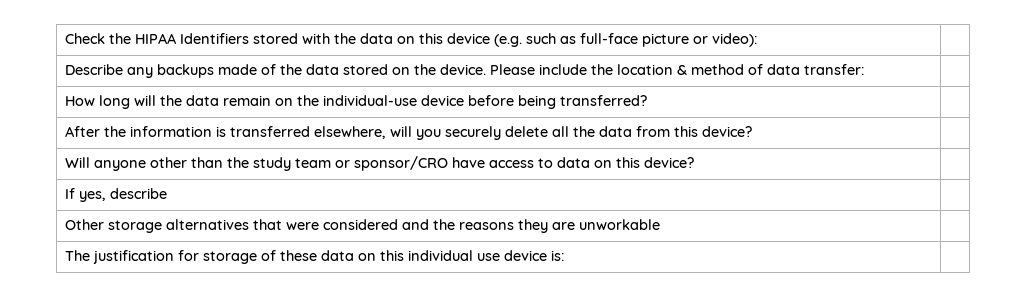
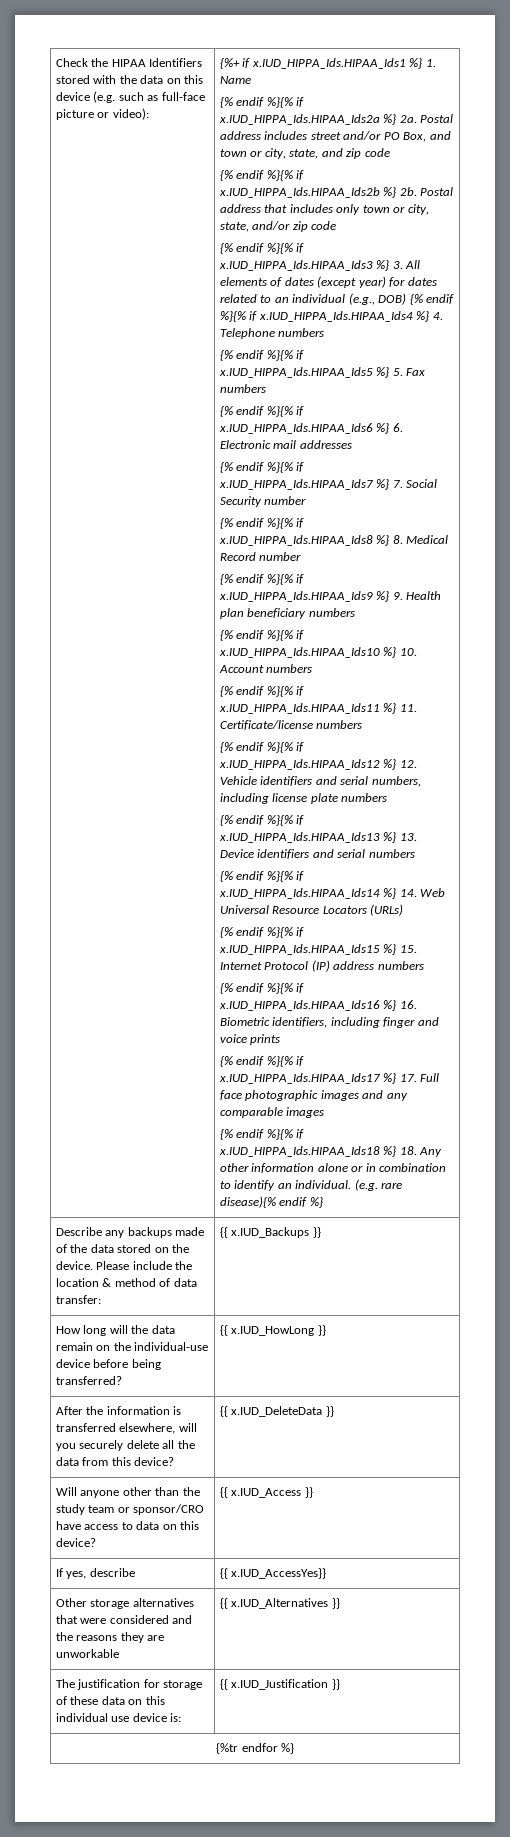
+ {%+ if x.IUD_HIPPA_Ids.HIPAA_Ids1 %} 1. Name
+ {% endif %}{% if x.IUD_HIPPA_Ids.HIPAA_Ids2a %} 2a. Postal address includes street and/or PO Box, and town or city, state, and zip code
+ {% endif %}{% if x.IUD_HIPPA_Ids.HIPAA_Ids2b %} 2b. Postal address that includes only town or city, state, and/or zip code
+ {% endif %}{% if x.IUD_HIPPA_Ids.HIPAA_Ids3 %} 3. All elements of dates (except year) for dates related to an individual (e.g., DOB) {% endif %}{% if x.IUD_HIPPA_Ids.HIPAA_Ids4 %} 4. Telephone numbers
+ {% endif %}{% if x.IUD_HIPPA_Ids.HIPAA_Ids5 %} 5. Fax numbers
+ {% endif %}{% if x.IUD_HIPPA_Ids.HIPAA_Ids6 %} 6. Electronic mail addresses
+ {% endif %}{% if x.IUD_HIPPA_Ids.HIPAA_Ids7 %} 7. Social Security number
+ {% endif %}{% if x.IUD_HIPPA_Ids.HIPAA_Ids8 %} 8. Medical Record number
+ {% endif %}{% if x.IUD_HIPPA_Ids.HIPAA_Ids9 %} 9. Health plan beneficiary numbers
+ {% endif %}{% if x.IUD_HIPPA_Ids.HIPAA_Ids10 %} 10. Account numbers
+ {% endif %}{% if x.IUD_HIPPA_Ids.HIPAA_Ids11 %} 11. Certificate/license numbers
+ {% endif %}{% if x.IUD_HIPPA_Ids.HIPAA_Ids12 %} 12. Vehicle identifiers and serial numbers, including license plate numbers
+ {% endif %}{% if x.IUD_HIPPA_Ids.HIPAA_Ids13 %} 13. Device identifiers and serial numbers
+ {% endif %}{% if x.IUD_HIPPA_Ids.HIPAA_Ids14 %} 14. Web Universal Resource Locators (URLs)
+ {% endif %}{% if x.IUD_HIPPA_Ids.HIPAA_Ids15 %} 15. Internet Protocol (IP) address numbers
+ {% endif %}{% if x.IUD_HIPPA_Ids.HIPAA_Ids16 %} 16. Biometric identifiers, including finger and voice prints
+ {% endif %}{% if x.IUD_HIPPA_Ids.HIPAA_Ids17 %} 17. Full face photographic images and any comparable images
+ {% endif %}{% if x.IUD_HIPPA_Ids.HIPAA_Ids18 %} 18. Any other information alone or in combination to identify an individual. (e.g. rare disease){% endif %}
- Describe any backups made of the data stored on the device. Please include the location & method of data transfer: |
+ Describe any backups made of the data stored on the device. Please include the location & method of data transfer: | {{ x.IUD_Backups }}
- How long will the data remain on the individual-use device before being transferred? |
+ How long will the data remain on the individual-use device before being transferred? | {{ x.IUD_HowLong }}
- After the information is transferred elsewhere, will you securely delete all the data from this device? |
+ After the information is transferred elsewhere, will you securely delete all the data from this device? | {{ x.IUD_DeleteData }}
- Will anyone other than the study team or sponsor/CRO have access to data on this device? |
+ Will anyone other than the study team or sponsor/CRO have access to data on this device? | {{ x.IUD_Access }}
- If yes, describe |
+ If yes, describe | {{ x.IUD_AccessYes}}
- Other storage alternatives that were considered and the reasons they are unworkable |
+ Other storage alternatives that were considered and the reasons they are unworkable | {{ x.IUD_Alternatives }}
- The justification for storage of these data on this individual use device is: |
+ The justification for storage of these data on this individual use device is: | {{ x.IUD_Justification }}
+ {%tr endfor %}

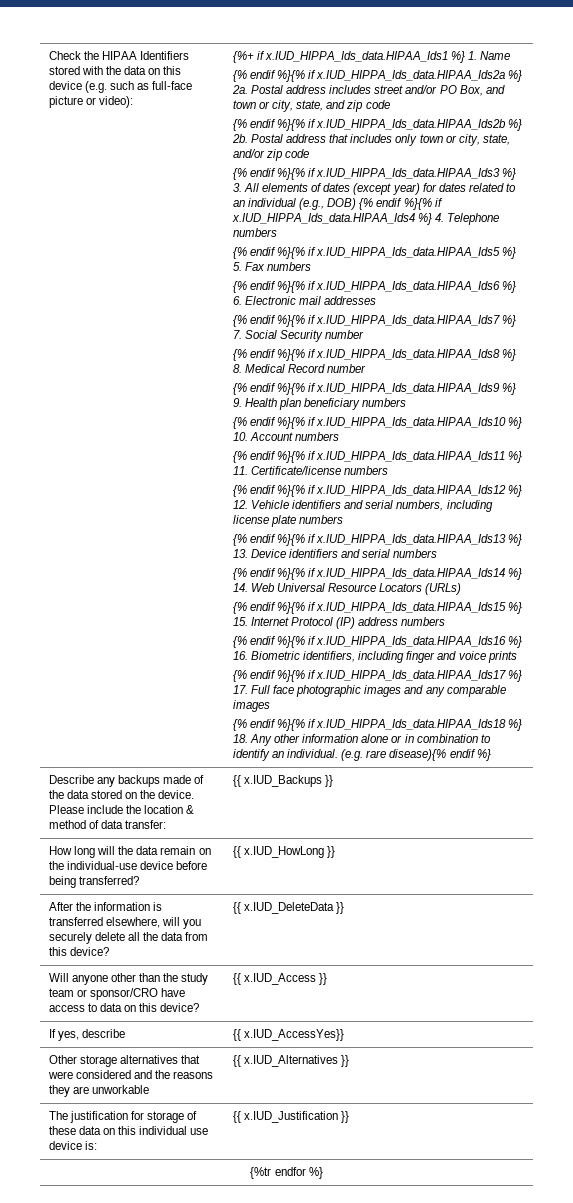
- {%+ if x.IUD_HIPPA_Ids.HIPAA_Ids1 %} 1. Name
+ {%+ if x.IUD_HIPPA_Ids_data.HIPAA_Ids1 %} 1. Name
- {% endif %}{% if x.IUD_HIPPA_Ids.HIPAA_Ids2a %} 2a.
+ {% endif %}{% if x.IUD_HIPPA_Ids_data.HIPAA_Ids2a %} 2a.
- {% endif %}{% if x.IUD_HIPPA_Ids.HIPAA_Ids2b %} 2b.
+ {% endif %}{% if x.IUD_HIPPA_Ids_data.HIPAA_Ids2b %} 2b.
- {% endif %}{% if x.IUD_HIPPA_Ids.HIPAA_Ids3 %} 3. All elements of dates (except year) for dates related to an individual (e.g., DOB) {% endif %}{% if x.IUD_HIPPA_Ids.HIPAA_Ids4 %} 4. Telephone numbers
+ {% endif %}{% if x.IUD_HIPPA_Ids_data.HIPAA_Ids3 %} 3. All elements of dates (except year) for dates related to an individual (e.g., DOB) {% endif %}{% if x.IUD_HIPPA_Ids_data.HIPAA_Ids4 %} 4. Telephone numbers
- {% endif %}{% if x.IUD_HIPPA_Ids.HIPAA_Ids5 %} 5. Fax numbers
+ {% endif %}{% if x.IUD_HIPPA_Ids_data.HIPAA_Ids5 %} 5. Fax numbers
- {% endif %}{% if x.IUD_HIPPA_Ids.HIPAA_Ids6 %} 6. Electronic mail addresses
+ {% endif %}{% if x.IUD_HIPPA_Ids_data.HIPAA_Ids6 %} 6. Electronic mail addresses
- {% endif %}{% if x.IUD_HIPPA_Ids.HIPAA_Ids7 %} 7. Social Security number
+ {% endif %}{% if x.IUD_HIPPA_Ids_data.HIPAA_Ids7 %} 7. Social Security number
- {% endif %}{% if x.IUD_HIPPA_Ids.HIPAA_Ids8 %} 8. Medical Record number
+ {% endif %}{% if x.IUD_HIPPA_Ids_data.HIPAA_Ids8 %} 8. Medical Record number
- {% endif %}{% if x.IUD_HIPPA_Ids.HIPAA_Ids9 %} 9. Health plan beneficiary numbers
+ {% endif %}{% if x.IUD_HIPPA_Ids_data.HIPAA_Ids9 %} 9. Health plan beneficiary numbers
- {% endif %}{% if x.IUD_HIPPA_Ids.HIPAA_Ids10 %} 10. Account numbers
+ {% endif %}{% if x.IUD_HIPPA_Ids_data.HIPAA_Ids10 %} 10. Account numbers
- {% endif %}{% if x.IUD_HIPPA_Ids.HIPAA_Ids11 %} 11. Certificate/license numbers
+ {% endif %}{% if x.IUD_HIPPA_Ids_data.HIPAA_Ids11 %} 11. Certificate/license numbers
- {% endif %}{% if x.IUD_HIPPA_Ids.HIPAA_Ids12 %} 12. Vehicle identifiers and serial numbers, including license plate numbers
+ {% endif %}{% if x.IUD_HIPPA_Ids_data.HIPAA_Ids12 %} 12. Vehicle identifiers and serial numbers, including license plate numbers
- {% endif %}{% if x.IUD_HIPPA_Ids.HIPAA_Ids13 %} 13. Device identifiers and serial numbers
+ {% endif %}{% if x.IUD_HIPPA_Ids_data.HIPAA_Ids13 %} 13. Device identifiers and serial numbers
- {% endif %}{% if x.IUD_HIPPA_Ids.HIPAA_Ids14 %} 14. Web Universal Resource Locators (URLs)
+ {% endif %}{% if x.IUD_HIPPA_Ids_data.HIPAA_Ids14 %} 14. Web Universal Resource Locators (URLs)
- {% endif %}{% if x.IUD_HIPPA_Ids.HIPAA_Ids15 %} 15. Internet Protocol (IP) address numbers
+ {% endif %}{% if x.IUD_HIPPA_Ids_data.HIPAA_Ids15 %} 15. Internet Protocol (IP) address numbers
- {% endif %}{% if x.IUD_HIPPA_Ids.HIPAA_Ids16 %} 16. Biometric identifiers, including finger and voice prints
+ {% endif %}{% if x.IUD_HIPPA_Ids_data.HIPAA_Ids16 %} 16. Biometric identifiers, including finger and voice prints
- {% endif %}{% if x.IUD_HIPPA_Ids.HIPAA_Ids17 %} 17. Full face photographic images and any comparable images
+ {% endif %}{% if x.IUD_HIPPA_Ids_data.HIPAA_Ids17 %} 17. Full face photographic images and any comparable images
- {% endif %}{% if x.IUD_HIPPA_Ids.HIPAA_Ids18 %} 18. Any other information alone or in combination to identify an individual.
+ {% endif %}{% if x.IUD_HIPPA_Ids_data.HIPAA_Ids18 %} 18. Any other information alone or in combination to identify an individual.

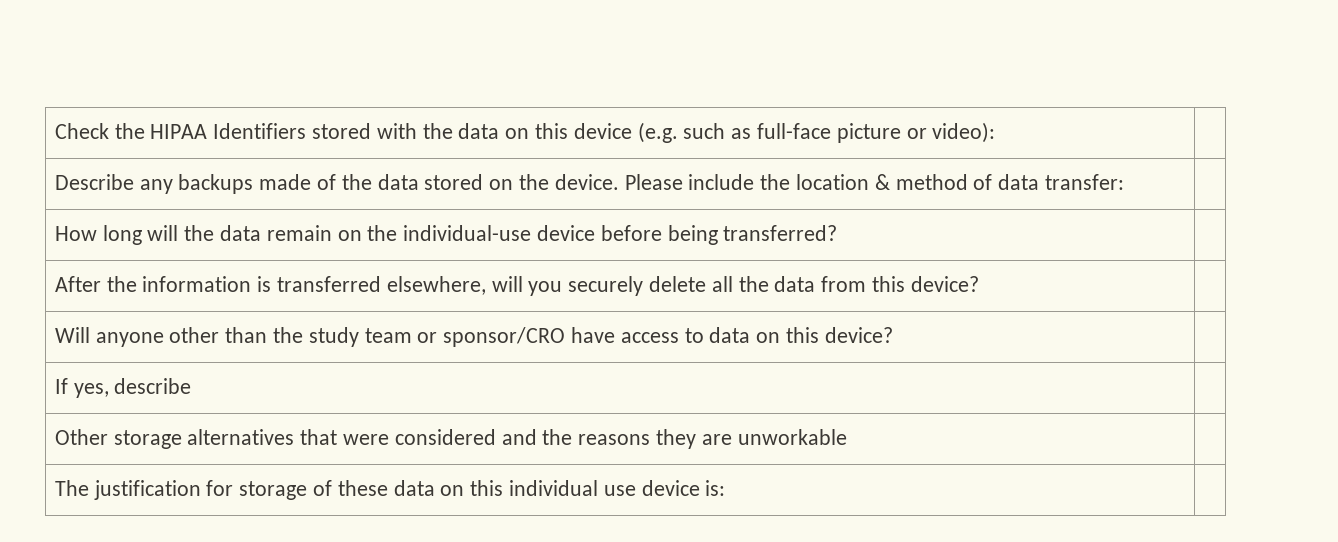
- {%+ if x.IUD_HIPPA_Ids_data.HIPAA_Ids1 %} 1. Name
- {% endif %}{% if x.IUD_HIPPA_Ids_data.HIPAA_Ids2a %} 2a. Postal address includes street and/or PO Box, and town or city, state, and zip code
- {% endif %}{% if x.IUD_HIPPA_Ids_data.HIPAA_Ids2b %} 2b. Postal address that includes only town or city, state, and/or zip code
- {% endif %}{% if x.IUD_HIPPA_Ids_data.HIPAA_Ids3 %} 3. All elements of dates (except year) for dates related to an individual (e.g., DOB) {% endif %}{% if x.IUD_HIPPA_Ids_data.HIPAA_Ids4 %} 4. Telephone numbers
- {% endif %}{% if x.IUD_HIPPA_Ids_data.HIPAA_Ids5 %} 5. Fax numbers
- {% endif %}{% if x.IUD_HIPPA_Ids_data.HIPAA_Ids6 %} 6. Electronic mail addresses
- {% endif %}{% if x.IUD_HIPPA_Ids_data.HIPAA_Ids7 %} 7. Social Security number
- {% endif %}{% if x.IUD_HIPPA_Ids_data.HIPAA_Ids8 %} 8. Medical Record number
- {% endif %}{% if x.IUD_HIPPA_Ids_data.HIPAA_Ids9 %} 9. Health plan beneficiary numbers
- {% endif %}{% if x.IUD_HIPPA_Ids_data.HIPAA_Ids10 %} 10. Account numbers
- {% endif %}{% if x.IUD_HIPPA_Ids_data.HIPAA_Ids11 %} 11. Certificate/license numbers
- {% endif %}{% if x.IUD_HIPPA_Ids_data.HIPAA_Ids12 %} 12. Vehicle identifiers and serial numbers, including license plate numbers
- {% endif %}{% if x.IUD_HIPPA_Ids_data.HIPAA_Ids13 %} 13. Device identifiers and serial numbers
- {% endif %}{% if x.IUD_HIPPA_Ids_data.HIPAA_Ids14 %} 14. Web Universal Resource Locators (URLs)
- {% endif %}{% if x.IUD_HIPPA_Ids_data.HIPAA_Ids15 %} 15. Internet Protocol (IP) address numbers
- {% endif %}{% if x.IUD_HIPPA_Ids_data.HIPAA_Ids16 %} 16. Biometric identifiers, including finger and voice prints
- {% endif %}{% if x.IUD_HIPPA_Ids_data.HIPAA_Ids17 %} 17. Full face photographic images and any comparable images
- {% endif %}{% if x.IUD_HIPPA_Ids_data.HIPAA_Ids18 %} 18. Any other information alone or in combination to identify an individual. (e.g. rare disease){% endif %}
- Describe any backups made of the data stored on the device. Please include the location & method of data transfer: | {{ x.IUD_Backups }}
+ Describe any backups made of the data stored on the device. Please include the location & method of data transfer: |
- How long will the data remain on the individual-use device before being transferred? | {{ x.IUD_HowLong }}
+ How long will the data remain on the individual-use device before being transferred? |
- After the information is transferred elsewhere, will you securely delete all the data from this device? | {{ x.IUD_DeleteData }}
+ After the information is transferred elsewhere, will you securely delete all the data from this device? |
- Will anyone other than the study team or sponsor/CRO have access to data on this device? | {{ x.IUD_Access }}
+ Will anyone other than the study team or sponsor/CRO have access to data on this device? |
- If yes, describe | {{ x.IUD_AccessYes}}
+ If yes, describe |
- Other storage alternatives that were considered and the reasons they are unworkable | {{ x.IUD_Alternatives }}
+ Other storage alternatives that were considered and the reasons they are unworkable |
- The justification for storage of these data on this individual use device is: | {{ x.IUD_Justification }}
- {%tr endfor %}
+ The justification for storage of these data on this individual use device is: |

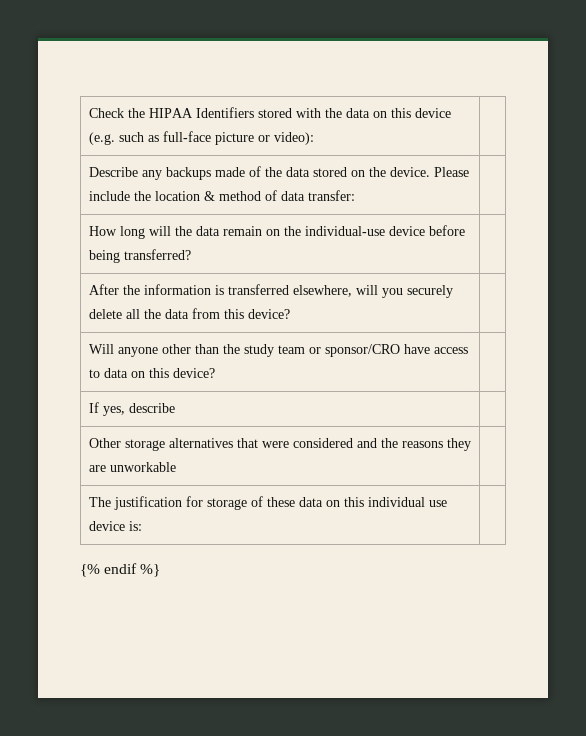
+ {% endif %}

